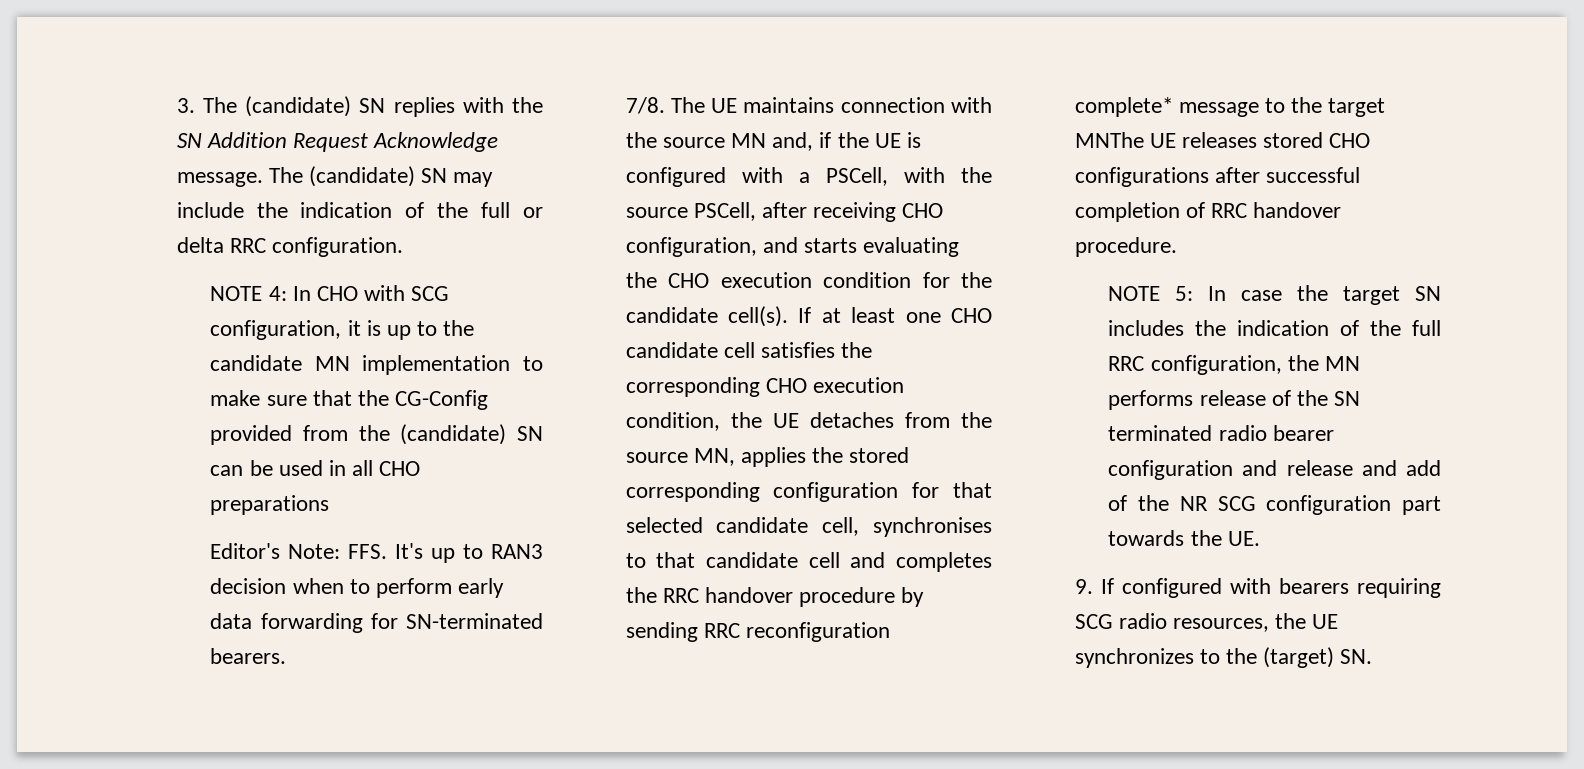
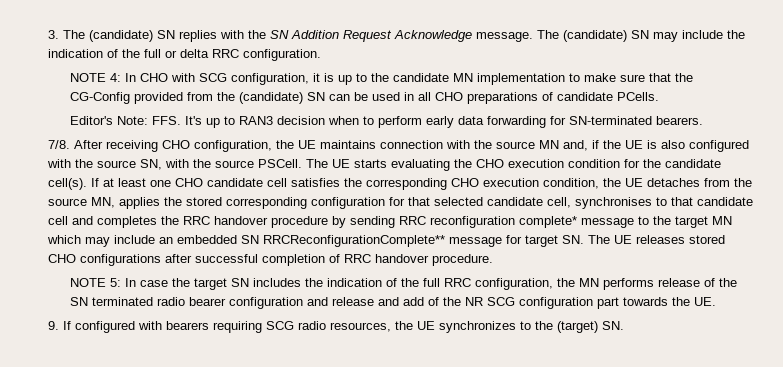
- NOTE 4: In CHO with SCG configuration, it is up to the candidate MN implementation to make sure that the CG-Config provided from the (candidate) SN can be used in all CHO preparations
+ NOTE 4: In CHO with SCG configuration, it is up to the candidate MN implementation to make sure that the CG-Config provided from the (candidate) SN can be used in all CHO preparations of candidate PCells.
- The UE maintains connection with the source MN and, if the UE is configured with a PSCell, with the source PSCell, after receiving CHO configuration, and starts evaluating the CHO execution condition for the candidate cell(s).
+ After receiving CHO configuration, the UE maintains connection with the source MN and, if the UE is also configured with the source SN, with the source PSCell. The UE starts evaluating the CHO execution condition for the candidate cell(s).
- If at least one CHO candidate cell satisfies the corresponding CHO execution condition, the UE detaches from the source MN, applies the stored corresponding configuration for that selected candidate cell, synchronises to that candidate cell and completes the RRC handover procedure by sending RRC reconfiguration complete* message to the target MNThe UE releases stored CHO configurations after successful completion of RRC handover procedure.
+ If at least one CHO candidate cell satisfies the corresponding CHO execution condition, the UE detaches from the source MN, applies the stored corresponding configuration for that selected candidate cell, synchronises to that candidate cell and completes the RRC handover procedure by sending RRC reconfiguration complete* message to the target MN which may include an embedded SN RRCReconfigurationComplete** message for target SN. The UE releases stored CHO configurations after successful completion of RRC handover procedure.

